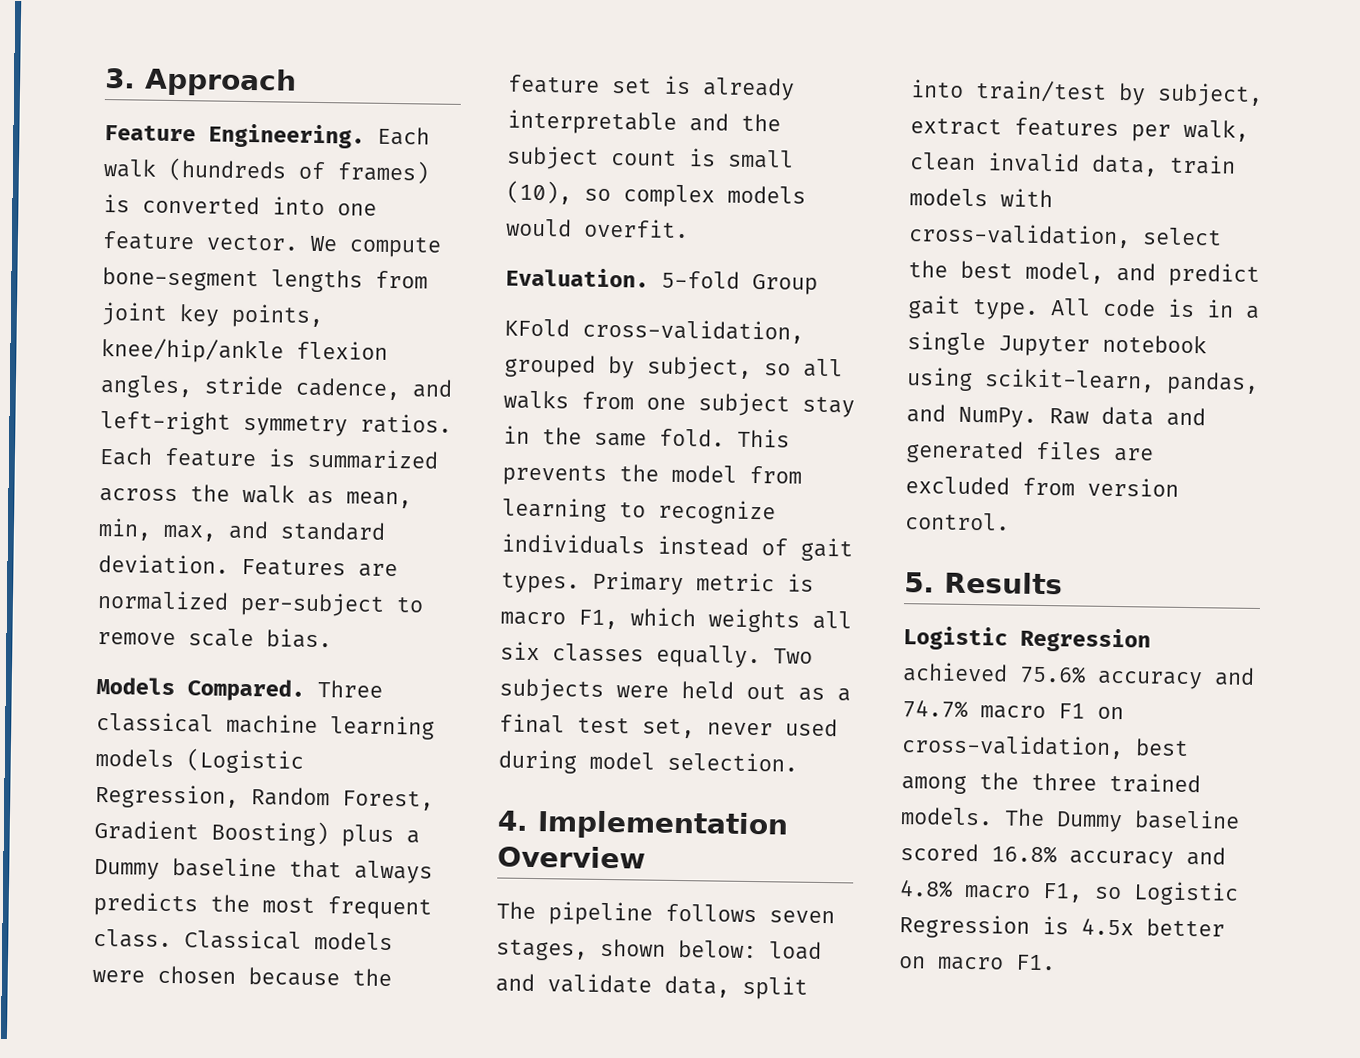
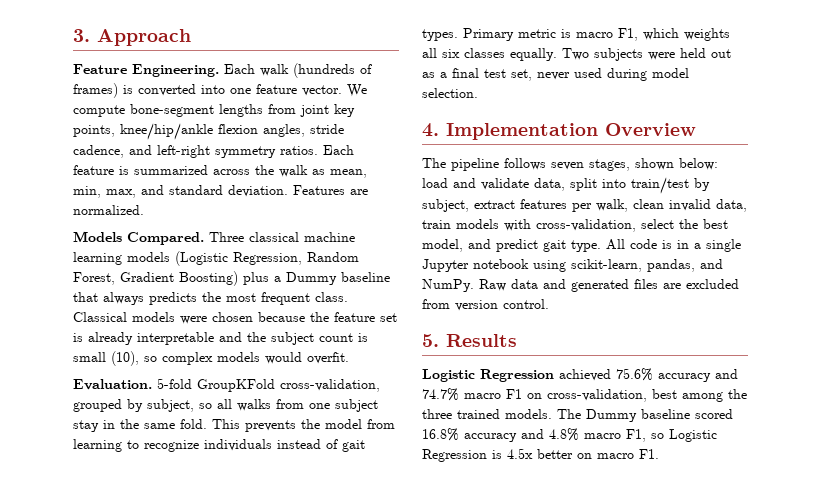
- Features are normalized per-subject to remove scale bias.
+ Features are normalized.
- 5-fold Group
- KFold cross-validation, grouped by subject, so all walks from one subject stay in the same fold.
+ 5-fold GroupKFold cross-validation, grouped by subject, so all walks from one subject stay in the same fold.

